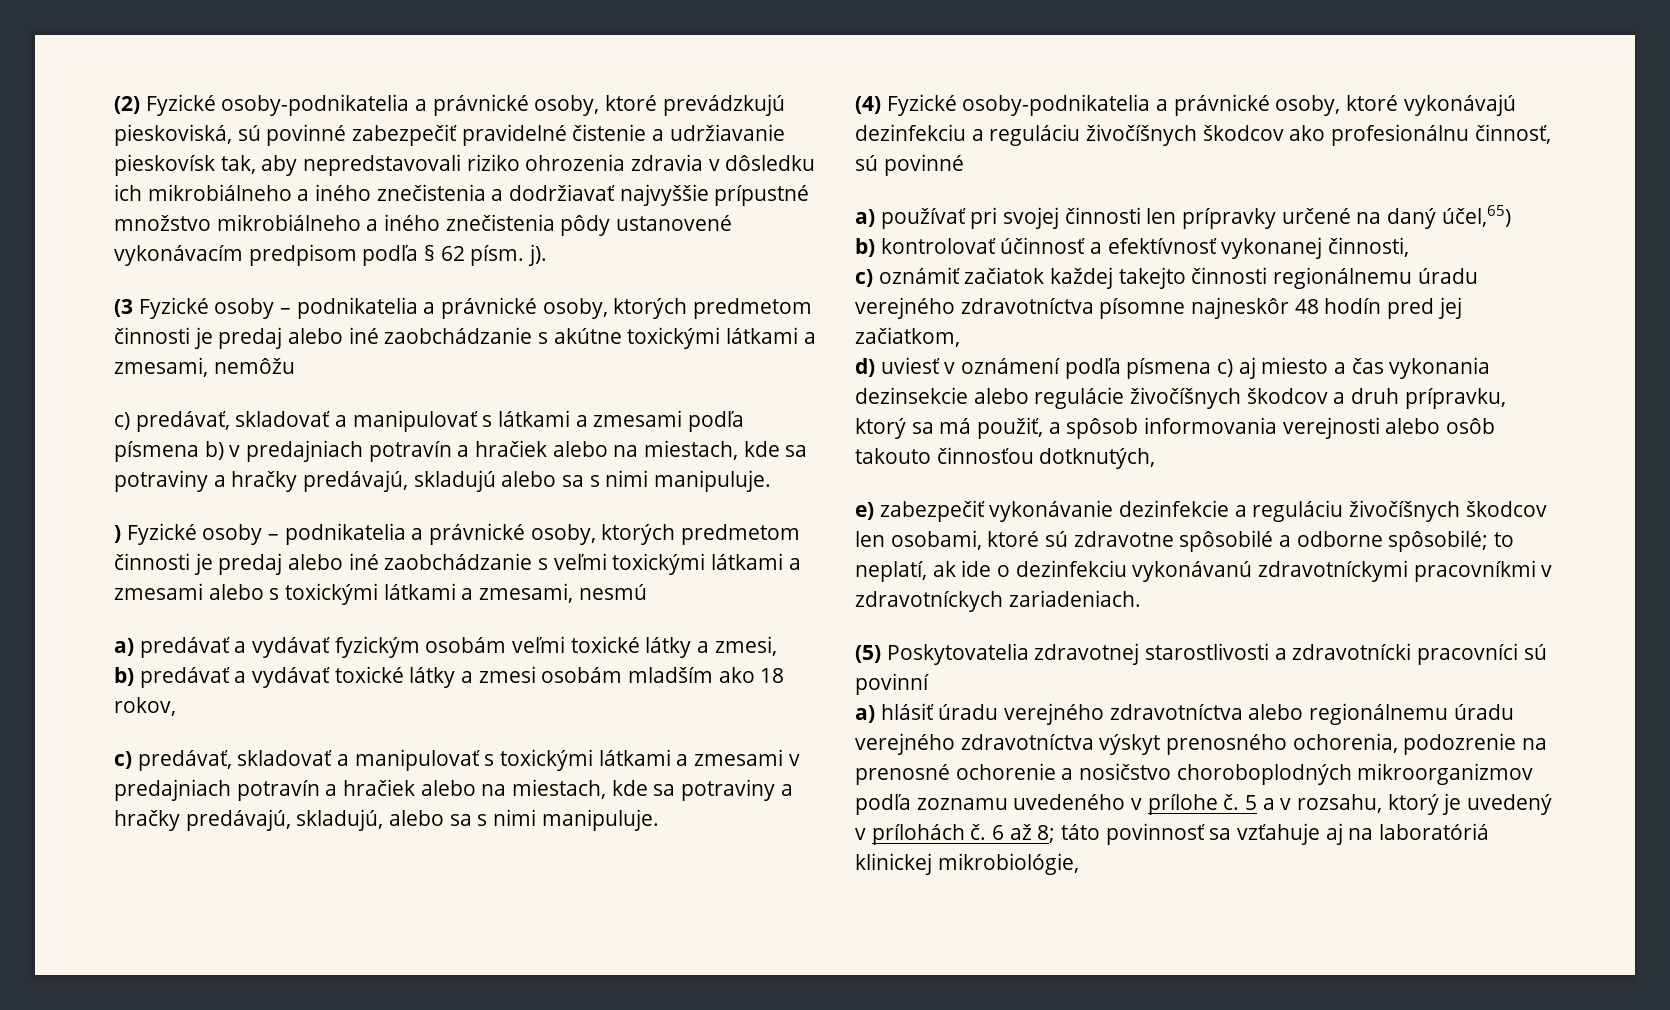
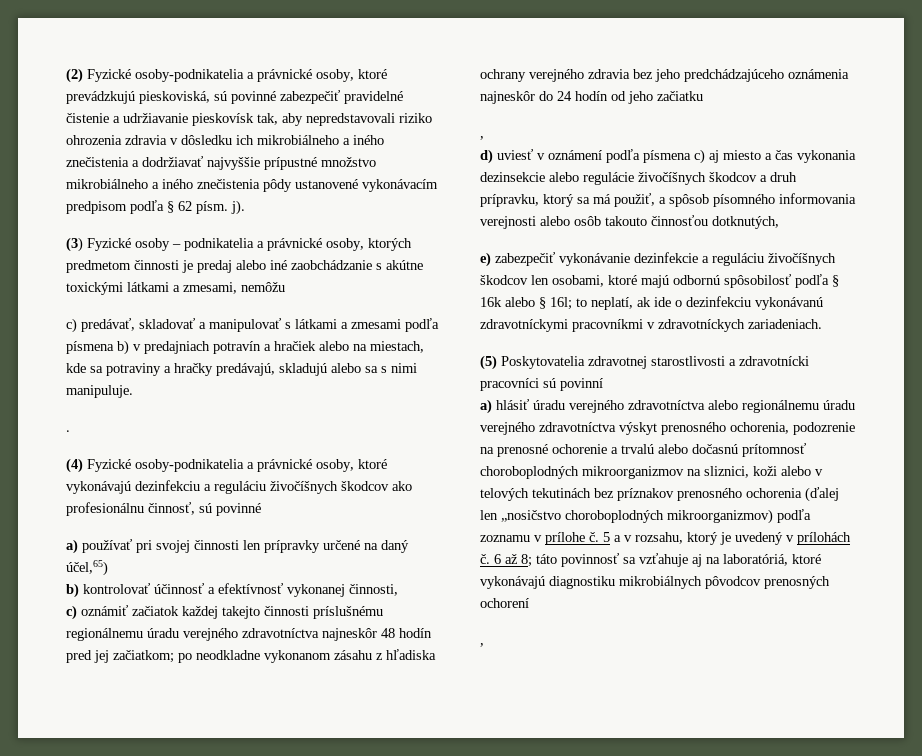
- (3 Fyzické osoby – podnikatelia a právnické osoby, ktorých predmetom činnosti je predaj alebo iné zaobchádzanie s akútne toxickými látkami a zmesami, nemôžu
+ (3) Fyzické osoby – podnikatelia a právnické osoby, ktorých predmetom činnosti je predaj alebo iné zaobchádzanie s akútne toxickými látkami a zmesami, nemôžu
- ) Fyzické osoby – podnikatelia a právnické osoby, ktorých predmetom činnosti je predaj alebo iné zaobchádzanie s veľmi toxickými látkami a zmesami alebo s toxickými látkami a zmesami, nesmú
- a) predávať a vydávať fyzickým osobám veľmi toxické látky a zmesi,
- b) predávať a vydávať toxické látky a zmesi osobám mladším ako 18 rokov,
- c) predávať, skladovať a manipulovať s toxickými látkami a zmesami v predajniach potravín a hračiek alebo na miestach, kde sa potraviny a hračky predávajú, skladujú, alebo sa s nimi manipuluje.
+ .
- c) oznámiť začiatok každej takejto činnosti regionálnemu úradu verejného zdravotníctva písomne najneskôr 48 hodín pred jej začiatkom,
+ c) oznámiť začiatok každej takejto činnosti príslušnému regionálnemu úradu verejného zdravotníctva najneskôr 48 hodín pred jej začiatkom; po neodkladne vykonanom zásahu z hľadiska ochrany verejného zdravia bez jeho predchádzajúceho oznámenia najneskôr do 24 hodín od jeho začiatku
+ ,
- d) uviesť v oznámení podľa písmena c) aj miesto a čas vykonania dezinsekcie alebo regulácie živočíšnych škodcov a druh prípravku, ktorý sa má použiť, a spôsob informovania verejnosti alebo osôb takouto činnosťou dotknutých,
+ d) uviesť v oznámení podľa písmena c) aj miesto a čas vykonania dezinsekcie alebo regulácie živočíšnych škodcov a druh prípravku, ktorý sa má použiť, a spôsob písomného informovania verejnosti alebo osôb takouto činnosťou dotknutých,
- e) zabezpečiť vykonávanie dezinfekcie a reguláciu živočíšnych škodcov len osobami, ktoré sú zdravotne spôsobilé a odborne spôsobilé; to neplatí, ak ide o dezinfekciu vykonávanú zdravotníckymi pracovníkmi v zdravotníckych zariadeniach.
+ e) zabezpečiť vykonávanie dezinfekcie a reguláciu živočíšnych škodcov len osobami, ktoré majú odbornú spôsobilosť podľa § 16k alebo § 16l; to neplatí, ak ide o dezinfekciu vykonávanú zdravotníckymi pracovníkmi v zdravotníckych zariadeniach.
- a) hlásiť úradu verejného zdravotníctva alebo regionálnemu úradu verejného zdravotníctva výskyt prenosného ochorenia, podozrenie na prenosné ochorenie a nosičstvo choroboplodných mikroorganizmov podľa zoznamu uvedeného v prílohe č.
+ a) hlásiť úradu verejného zdravotníctva alebo regionálnemu úradu verejného zdravotníctva výskyt prenosného ochorenia, podozrenie na prenosné ochorenie a trvalú alebo dočasnú prítomnosť choroboplodných mikroorganizmov na sliznici, koži alebo v telových tekutinách bez príznakov prenosného ochorenia (ďalej len „nosičstvo choroboplodných mikroorganizmov) podľa zoznamu v prílohe č.
- 6 až 8; táto povinnosť sa vzťahuje aj na laboratóriá klinickej mikrobiológie,
+ 6 až 8; táto povinnosť sa vzťahuje aj na laboratóriá, ktoré vykonávajú diagnostiku mikrobiálnych pôvodcov prenosných ochorení
+ ,

